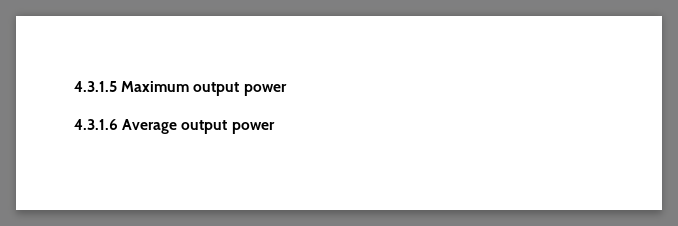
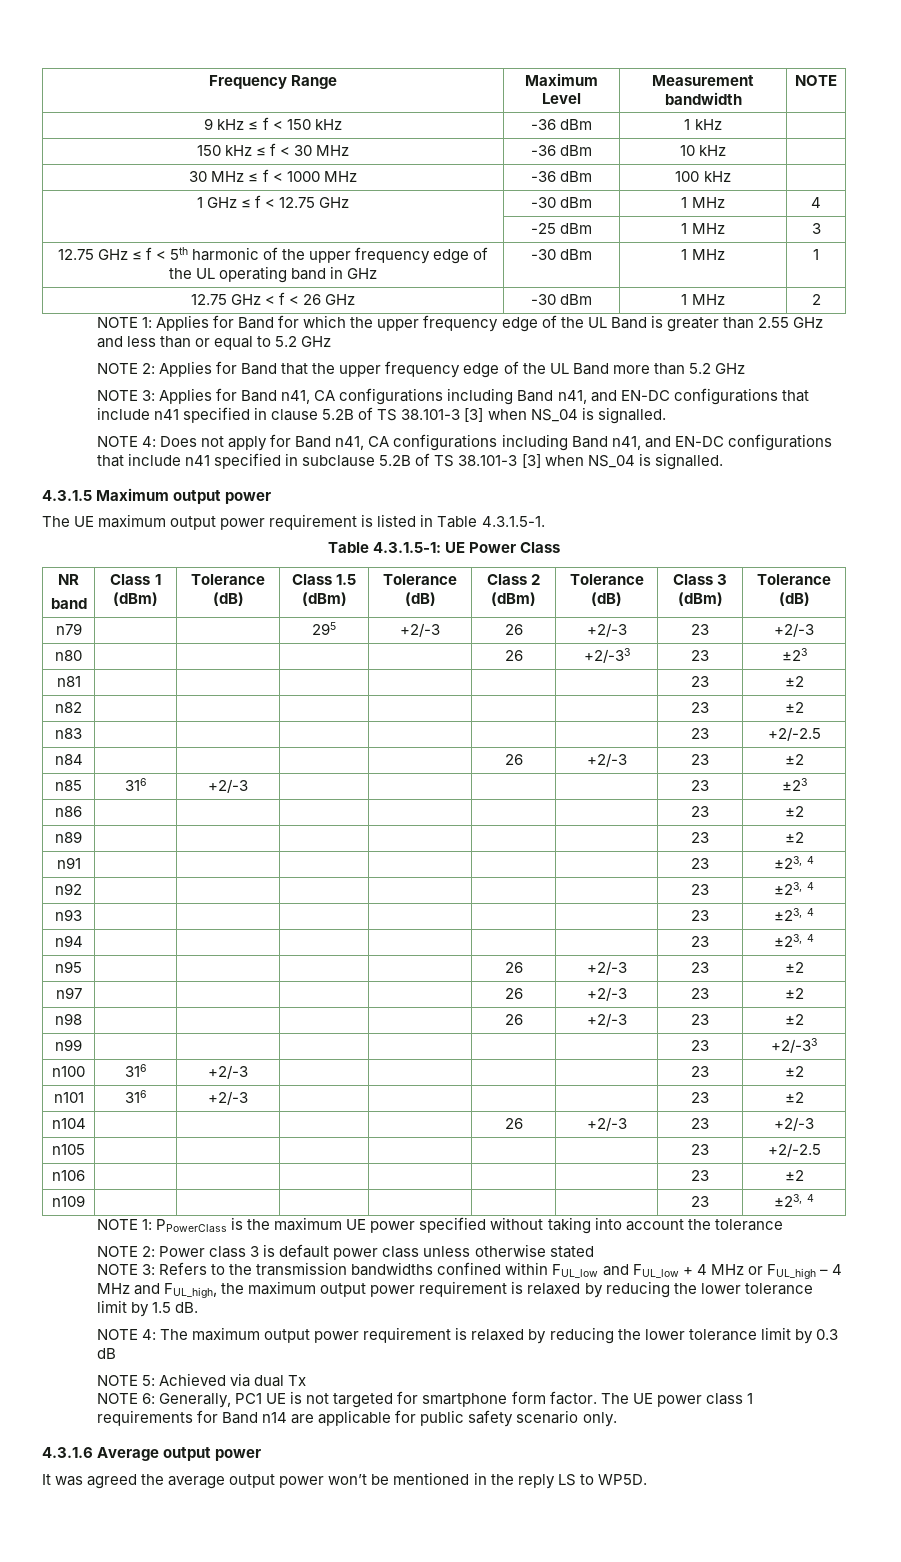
+ Frequency Range | Maximum Level | Measurement bandwidth | NOTE
+ 9 kHz ≤ f < 150 kHz | -36 dBm | 1 kHz |
+ 150 kHz ≤ f < 30 MHz | -36 dBm | 10 kHz |
+ 30 MHz ≤ f < 1000 MHz | -36 dBm | 100 kHz |
+ 1 GHz ≤ f < 12.75 GHz | -30 dBm | 1 MHz | 4
+ | -25 dBm | 1 MHz | 3
+ 12.75 GHz ≤ f < 5th harmonic of the upper frequency edge of the UL operating band in GHz | -30 dBm | 1 MHz | 1
+ 12.75 GHz < f < 26 GHz | -30 dBm | 1 MHz | 2
+ NOTE 1: Applies for Band for which the upper frequency edge of the UL Band is greater than 2.55 GHz and less than or equal to 5.2 GHz
+ NOTE 2: Applies for Band that the upper frequency edge of the UL Band more than 5.2 GHz
+ NOTE 3: Applies for Band n41, CA configurations including Band n41, and EN-DC configurations that include n41 specified in clause 5.2B of TS 38.101-3 [3] when NS_04 is signalled.
+ NOTE 4: Does not apply for Band n41, CA configurations including Band n41, and EN-DC configurations that include n41 specified in subclause 5.2B of TS 38.101-3 [3] when NS_04 is signalled.
  4.3.1.5 Maximum output power
+ The UE maximum output power requirement is listed in Table 4.3.1.5-1.
+ Table 4.3.1.5-1: UE Power Class
+ NR
+ band | Class 1 (dBm) | Tolerance (dB) | Class 1.5 (dBm) | Tolerance (dB) | Class 2 (dBm) | Tolerance (dB) | Class 3 (dBm) | Tolerance (dB)
+ n79 | | | 295 | +2/-3 | 26 | +2/-3 | 23 | +2/-3
+ n80 | | | | | 26 | +2/-33 | 23 | ±23
+ n81 | | | | | | | 23 | ±2
+ n82 | | | | | | | 23 | ±2
+ n83 | | | | | | | 23 | +2/-2.5
+ n84 | | | | | 26 | +2/-3 | 23 | ±2
+ n85 | 316 | +2/-3 | | | | | 23 | ±23
+ n86 | | | | | | | 23 | ±2
+ n89 | | | | | | | 23 | ±2
+ n91 | | | | | | | 23 | ±23, 4
+ n92 | | | | | | | 23 | ±23, 4
+ n93 | | | | | | | 23 | ±23, 4
+ n94 | | | | | | | 23 | ±23, 4
+ n95 | | | | | 26 | +2/-3 | 23 | ±2
+ n97 | | | | | 26 | +2/-3 | 23 | ±2
+ n98 | | | | | 26 | +2/-3 | 23 | ±2
+ n99 | | | | | | | 23 | +2/-33
+ n100 | 316 | +2/-3 | | | | | 23 | ±2
+ n101 | 316 | +2/-3 | | | | | 23 | ±2
+ n104 | | | | | 26 | +2/-3 | 23 | +2/-3
+ n105 | | | | | | | 23 | +2/-2.5
+ n106 | | | | | | | 23 | ±2
+ n109 | | | | | | | 23 | ±23, 4
+ NOTE 1: PPowerClass is the maximum UE power specified without taking into account the tolerance
+ NOTE 2: Power class 3 is default power class unless otherwise stated
+ NOTE 3: Refers to the transmission bandwidths confined within FUL_low and FUL_low + 4 MHz or FUL_high – 4 MHz and FUL_high, the maximum output power requirement is relaxed by reducing the lower tolerance limit by 1.5 dB.
+ NOTE 4: The maximum output power requirement is relaxed by reducing the lower tolerance limit by 0.3 dB
+ NOTE 5: Achieved via dual Tx
+ NOTE 6: Generally, PC1 UE is not targeted for smartphone form factor. The UE power class 1 requirements for Band n14 are applicable for public safety scenario only.
  4.3.1.6 Average output power
+ It was agreed the average output power won’t be mentioned in the reply LS to WP5D.

